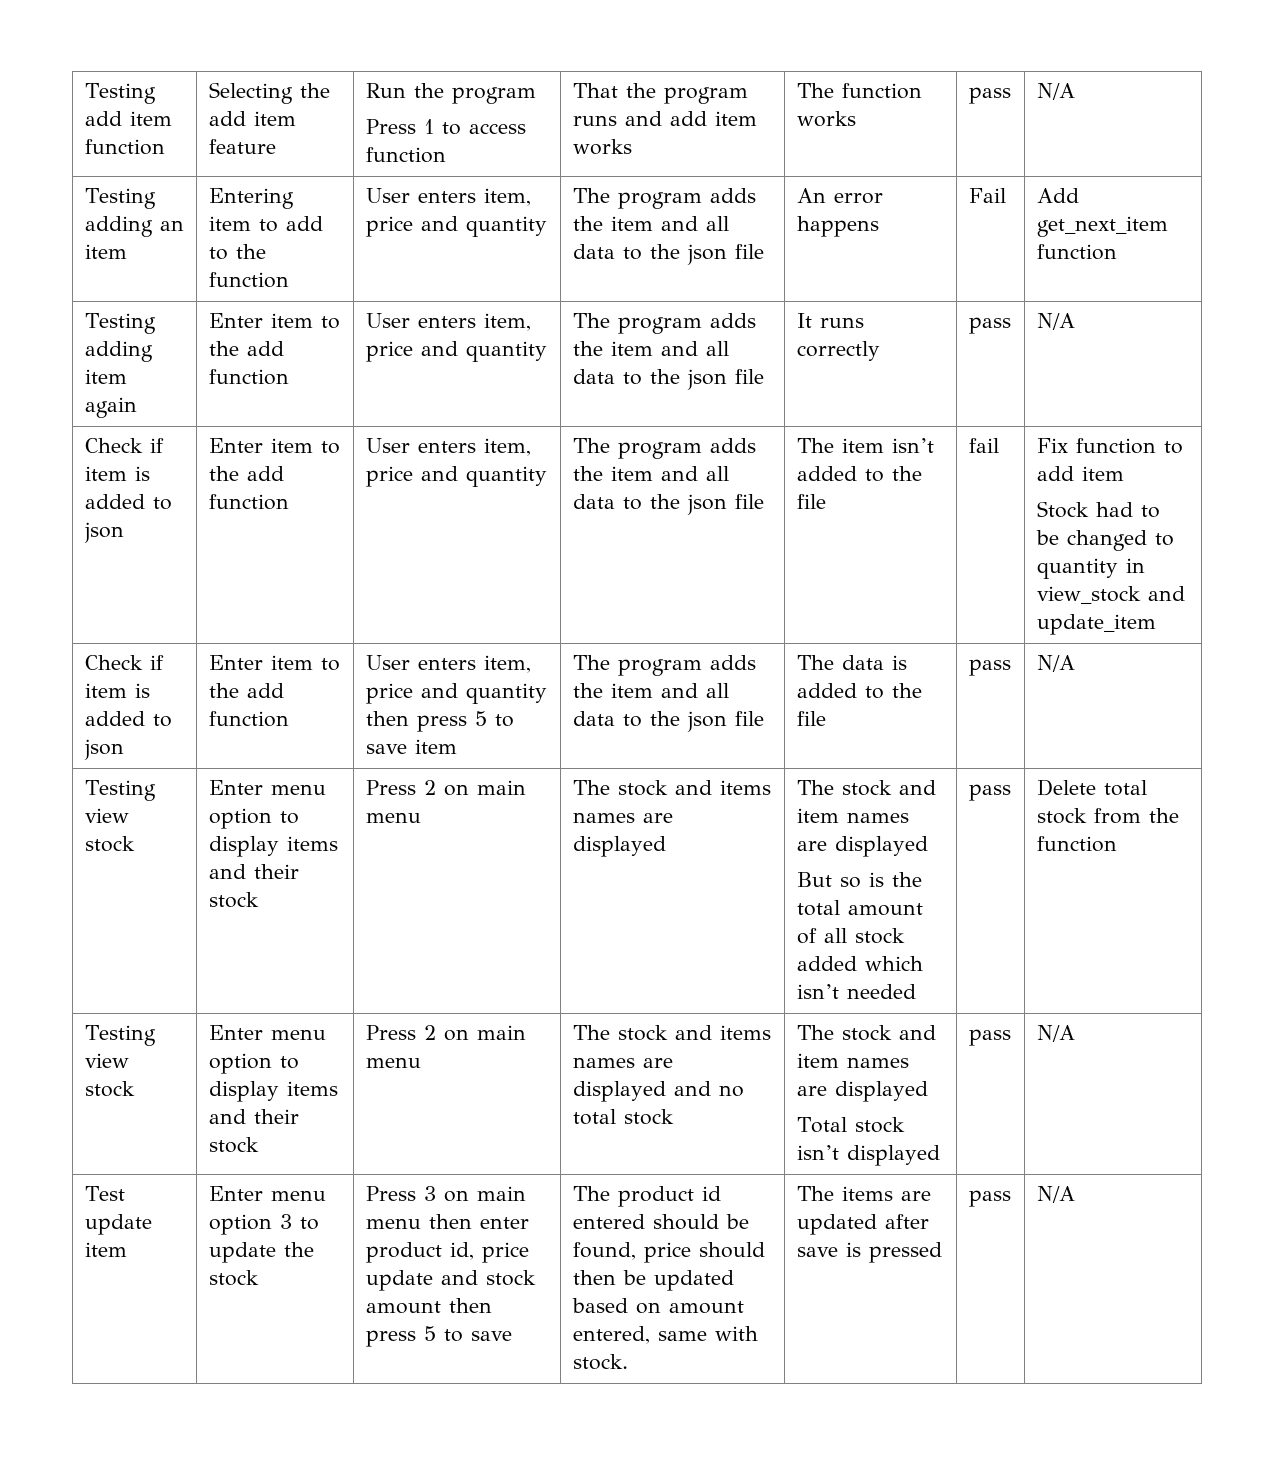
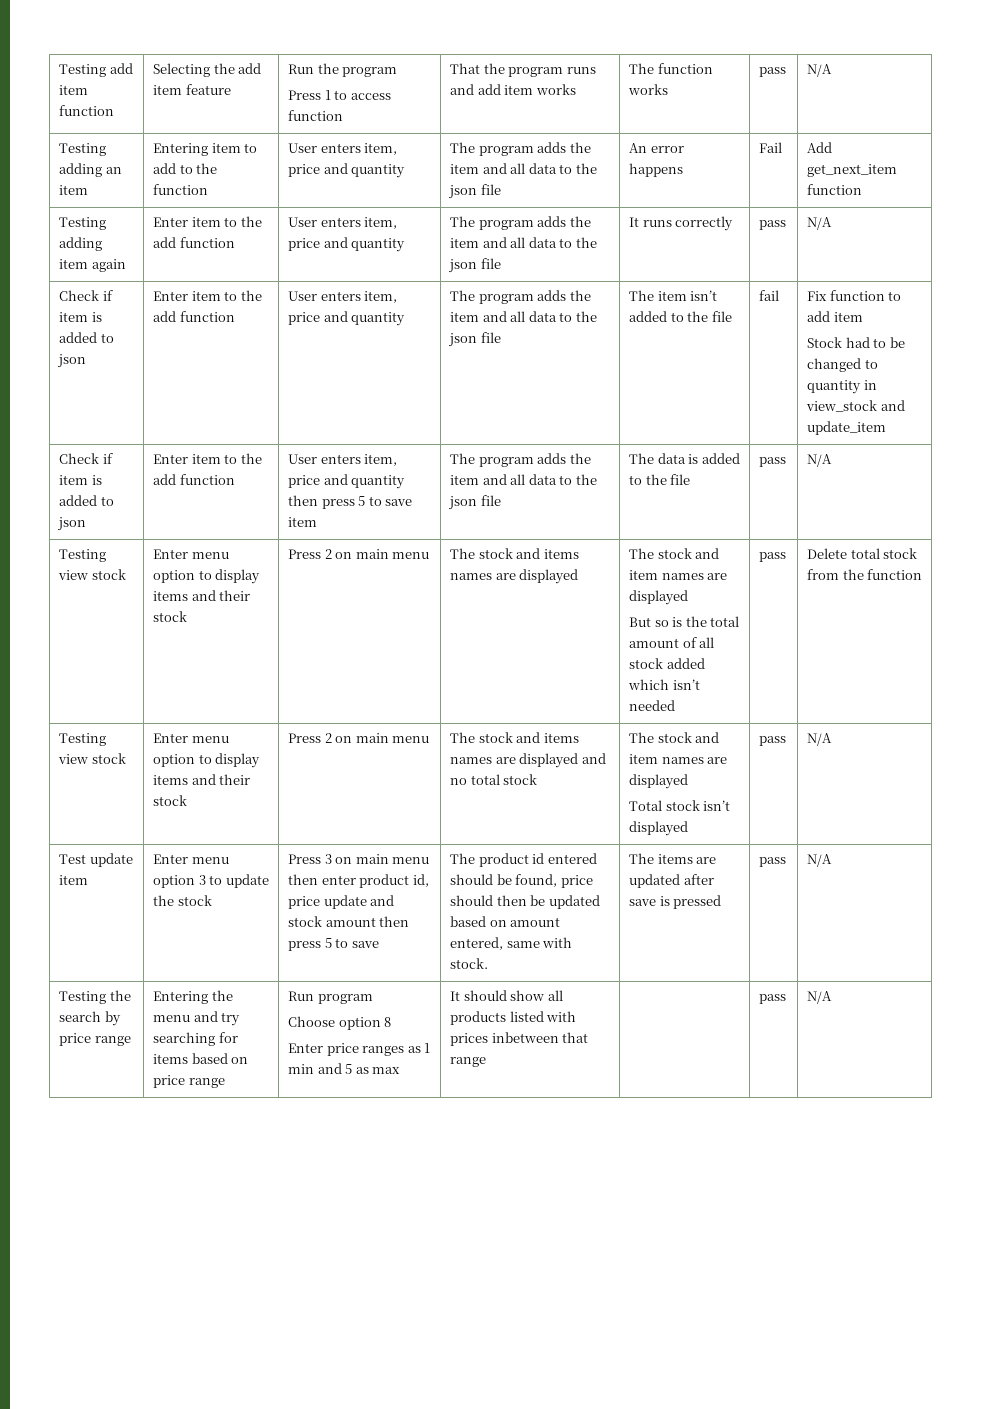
+ Testing the search by price range | Entering the menu and try searching for items based on price range | Run program
+ Choose option 8
+ Enter price ranges as 1 min and 5 as max | It should show all products listed with prices inbetween that range | | pass | N/A

